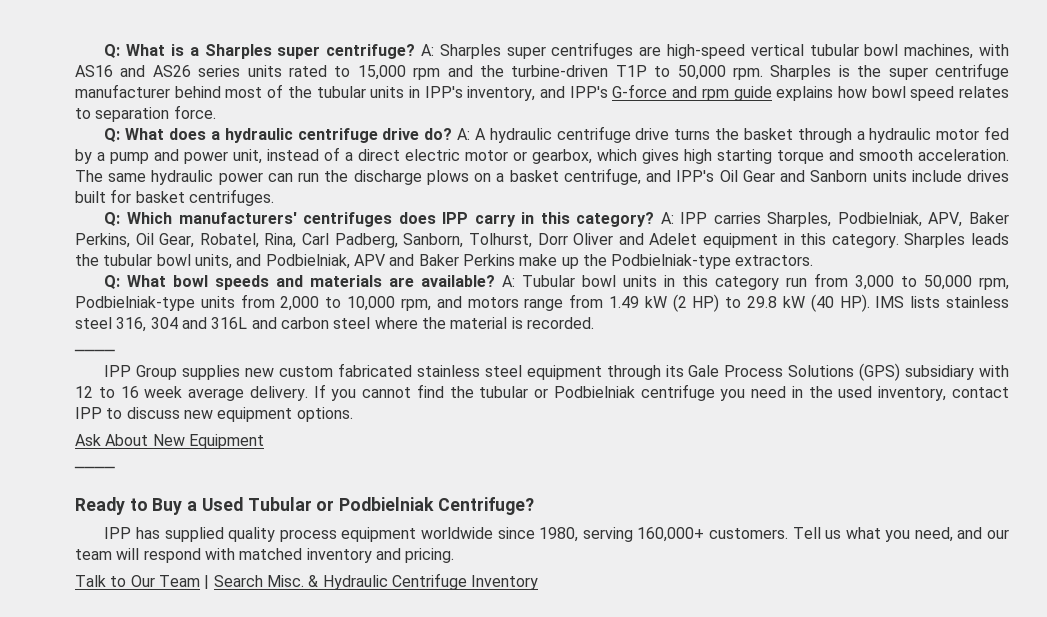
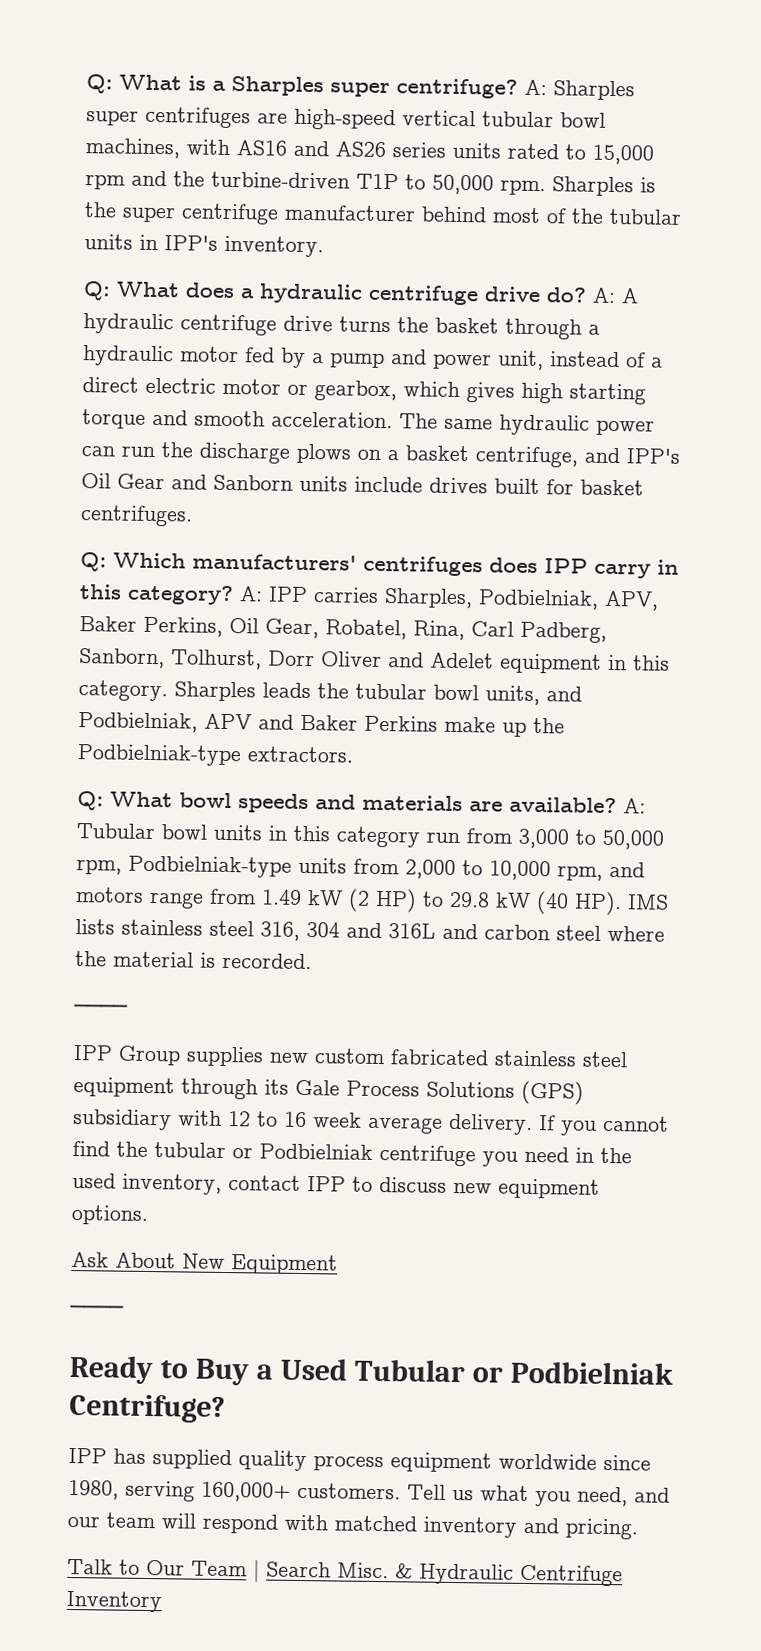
- Sharples is the super centrifuge manufacturer behind most of the tubular units in IPP's inventory, and IPP's G-force and rpm guide explains how bowl speed relates to separation force.
+ Sharples is the super centrifuge manufacturer behind most of the tubular units in IPP's inventory.

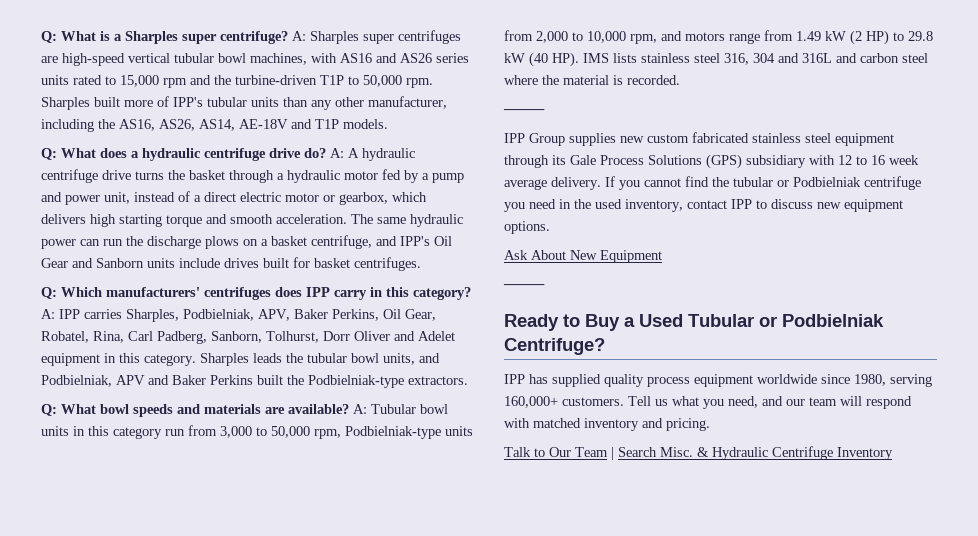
- Sharples is the super centrifuge manufacturer behind most of the tubular units in IPP's inventory.
+ Sharples built more of IPP's tubular units than any other manufacturer, including the AS16, AS26, AS14, AE-18V and T1P models.
- A: A hydraulic centrifuge drive turns the basket through a hydraulic motor fed by a pump and power unit, instead of a direct electric motor or gearbox, which gives high starting torque and smooth acceleration.
+ A: A hydraulic centrifuge drive turns the basket through a hydraulic motor fed by a pump and power unit, instead of a direct electric motor or gearbox, which delivers high starting torque and smooth acceleration.
- Sharples leads the tubular bowl units, and Podbielniak, APV and Baker Perkins make up the Podbielniak-type extractors.
+ Sharples leads the tubular bowl units, and Podbielniak, APV and Baker Perkins built the Podbielniak-type extractors.

